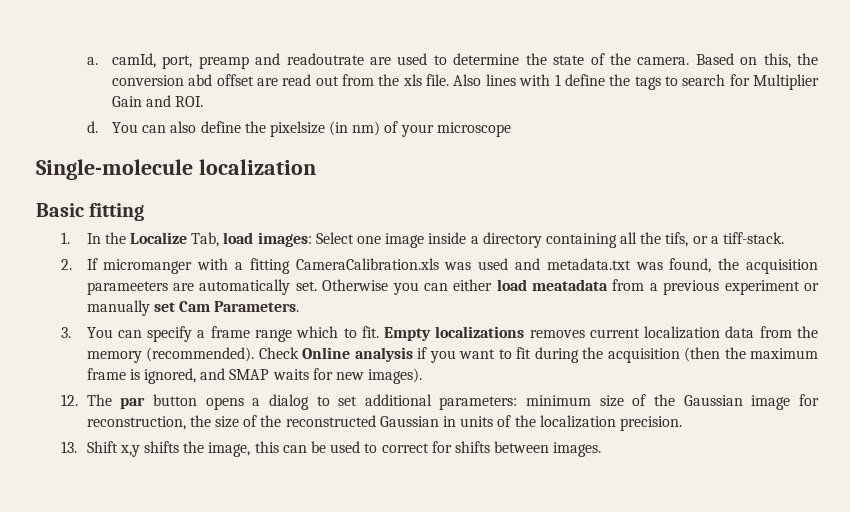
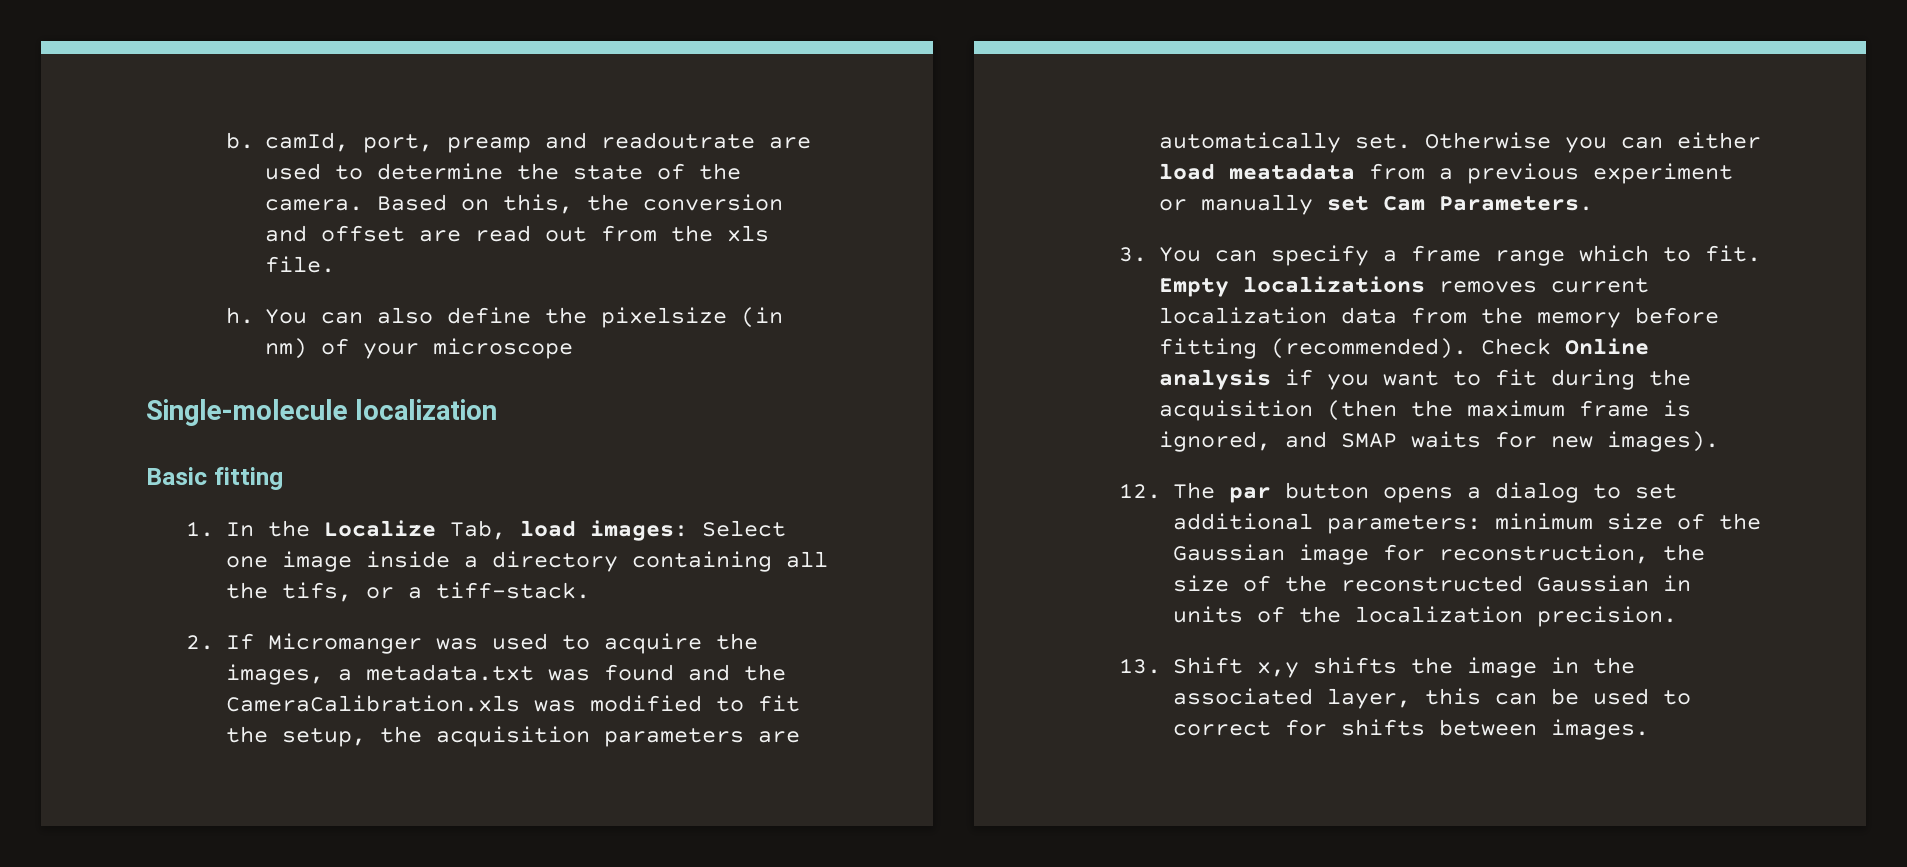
- a. camId, port, preamp and readoutrate are used to determine the state of the camera.
+ b. camId, port, preamp and readoutrate are used to determine the state of the camera.
- Based on this, the conversion abd offset are read out from the xls file. Also lines with 1 define the tags to search for Multiplier Gain and ROI.
- d.
+ Based on this, the conversion and offset are read out from the xls file.
+ h.
- 2. If micromanger with a fitting CameraCalibration.xls was used and metadata.txt was found, the acquisition parameeters are automatically set.
+ 2. If Micromanger was used to acquire the images, a metadata.txt was found and the CameraCalibration.xls was modified to fit the setup, the acquisition parameters are automatically set.
- Empty localizations removes current localization data from the memory (recommended).
+ Empty localizations removes current localization data from the memory before fitting (recommended).
- 13. Shift x,y shifts the image, this can be used to correct for shifts between images.
+ 13. Shift x,y shifts the image in the associated layer, this can be used to correct for shifts between images.

